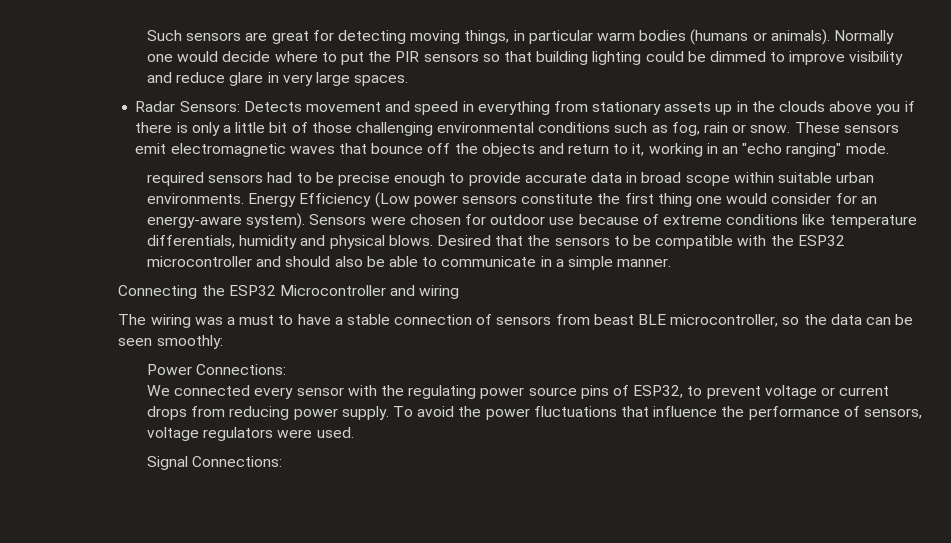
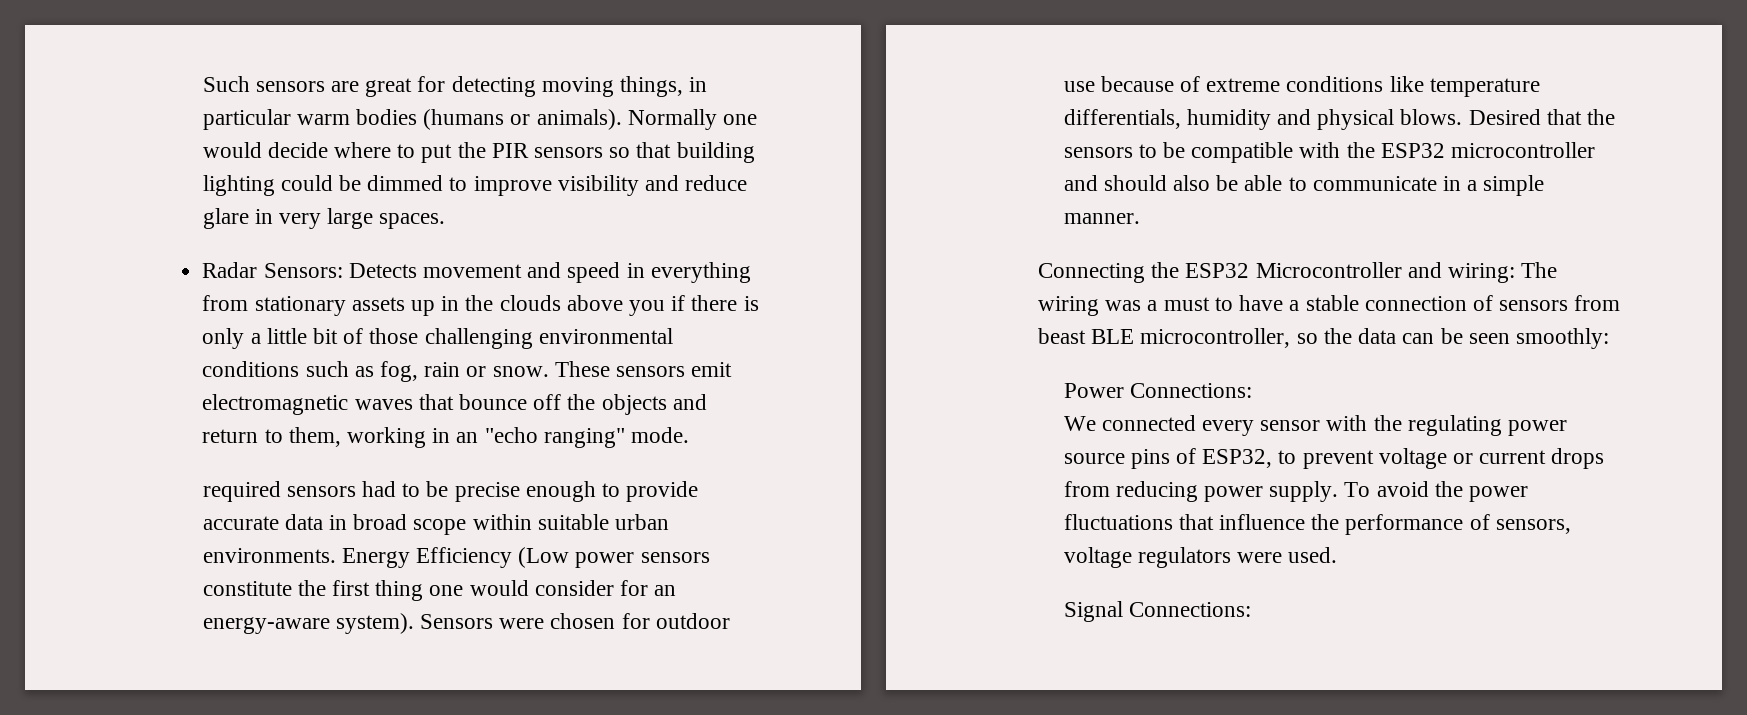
- These sensors emit electromagnetic waves that bounce off the objects and return to it, working in an "echo ranging" mode.
+ These sensors emit electromagnetic waves that bounce off the objects and return to them, working in an "echo ranging" mode.
- Connecting the ESP32 Microcontroller and wiring
- The wiring was a must to have a stable connection of sensors from beast BLE microcontroller, so the data can be seen smoothly:
+ Connecting the ESP32 Microcontroller and wiring: The wiring was a must to have a stable connection of sensors from beast BLE microcontroller, so the data can be seen smoothly:

